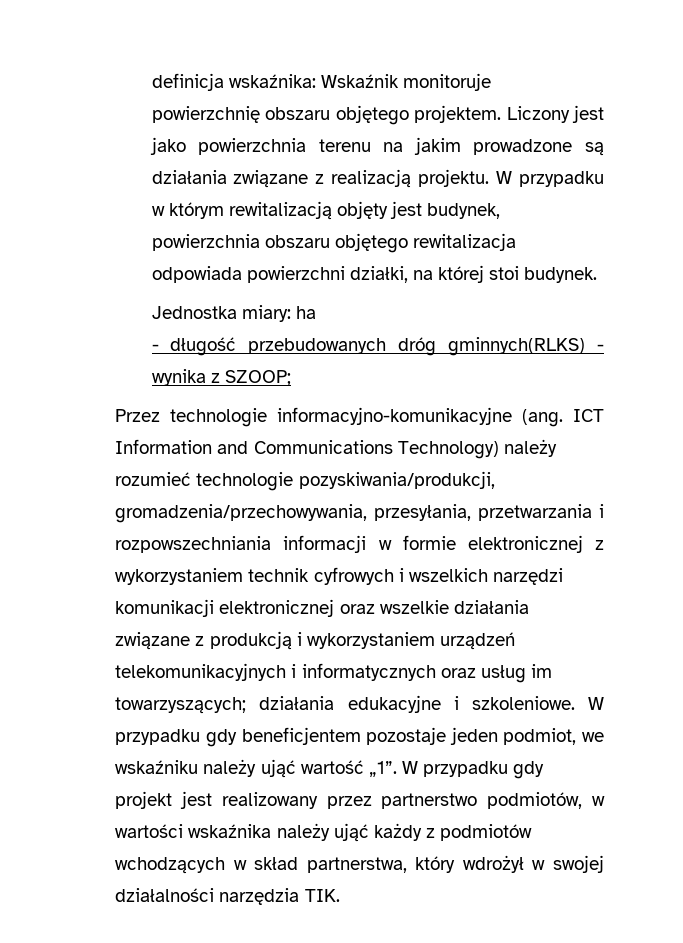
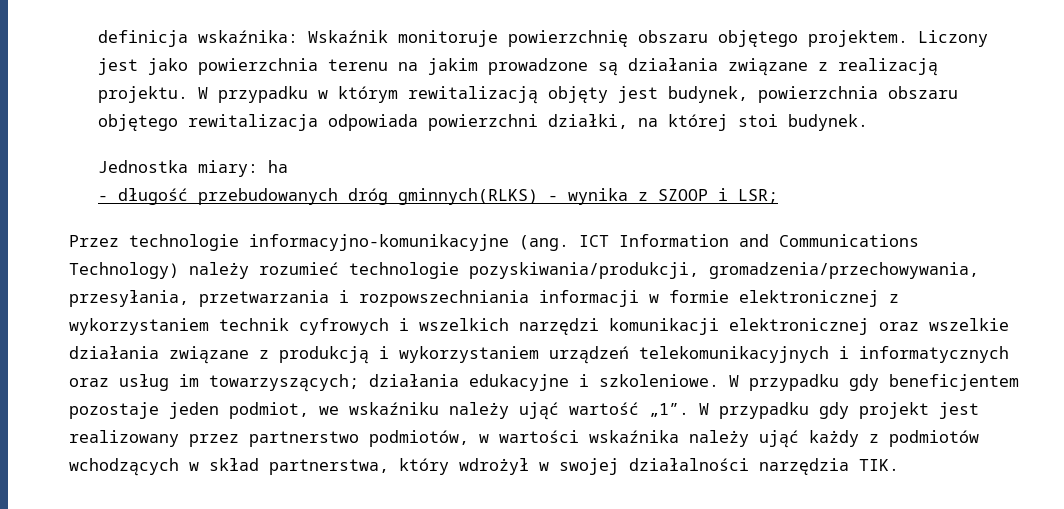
- - długość przebudowanych dróg gminnych(RLKS) - wynika z SZOOP;
+ - długość przebudowanych dróg gminnych(RLKS) - wynika z SZOOP i LSR;

